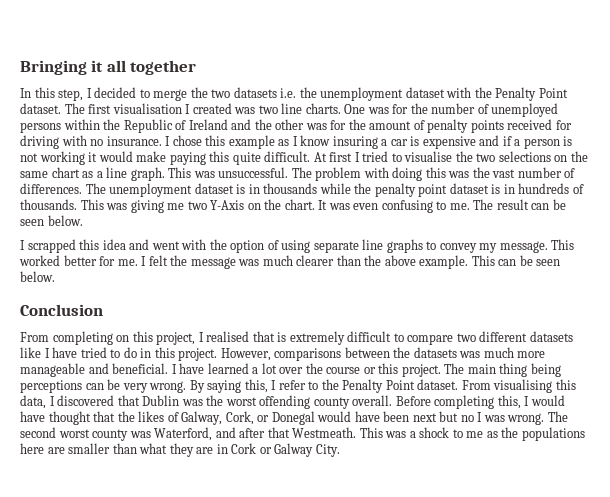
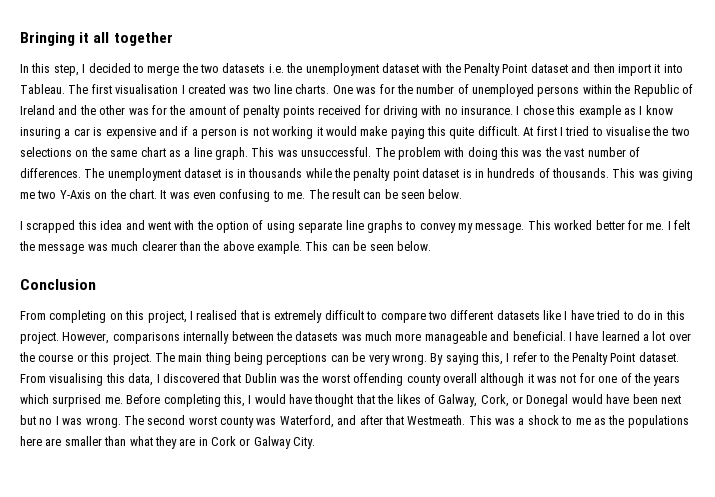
- In this step, I decided to merge the two datasets i.e. the unemployment dataset with the Penalty Point dataset.
+ In this step, I decided to merge the two datasets i.e. the unemployment dataset with the Penalty Point dataset and then import it into Tableau.
- However, comparisons between the datasets was much more manageable and beneficial.
+ However, comparisons internally between the datasets was much more manageable and beneficial.
- From visualising this data, I discovered that Dublin was the worst offending county overall.
+ From visualising this data, I discovered that Dublin was the worst offending county overall although it was not for one of the years which surprised me.

